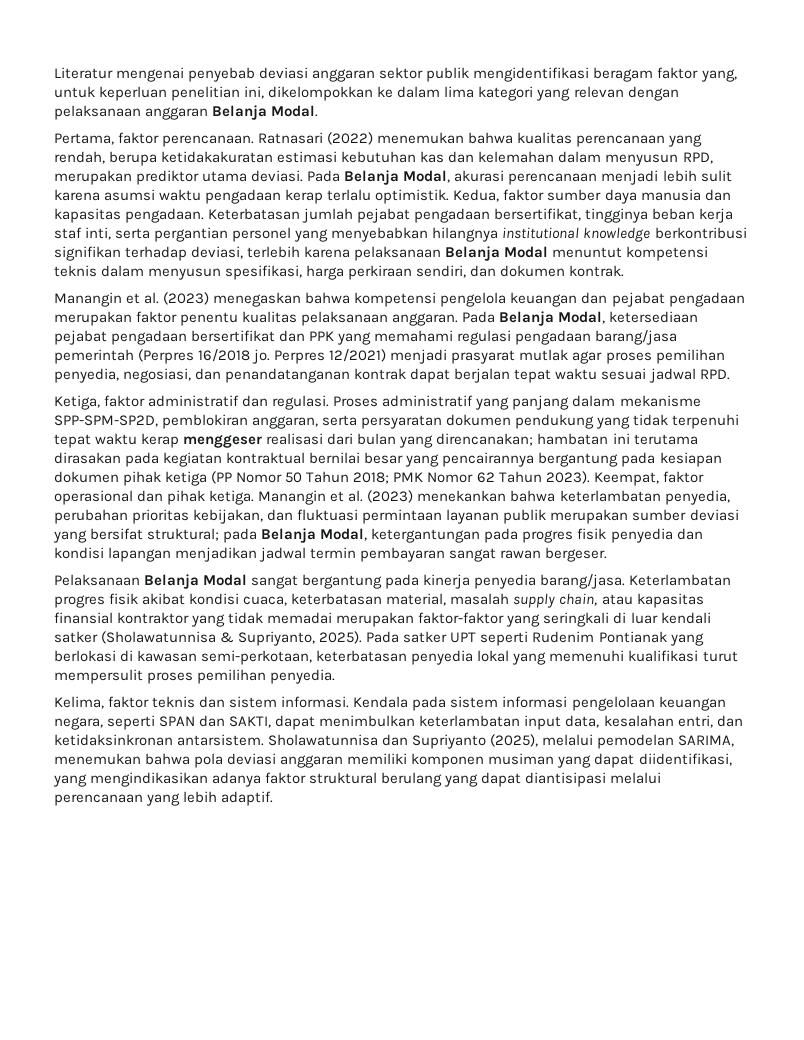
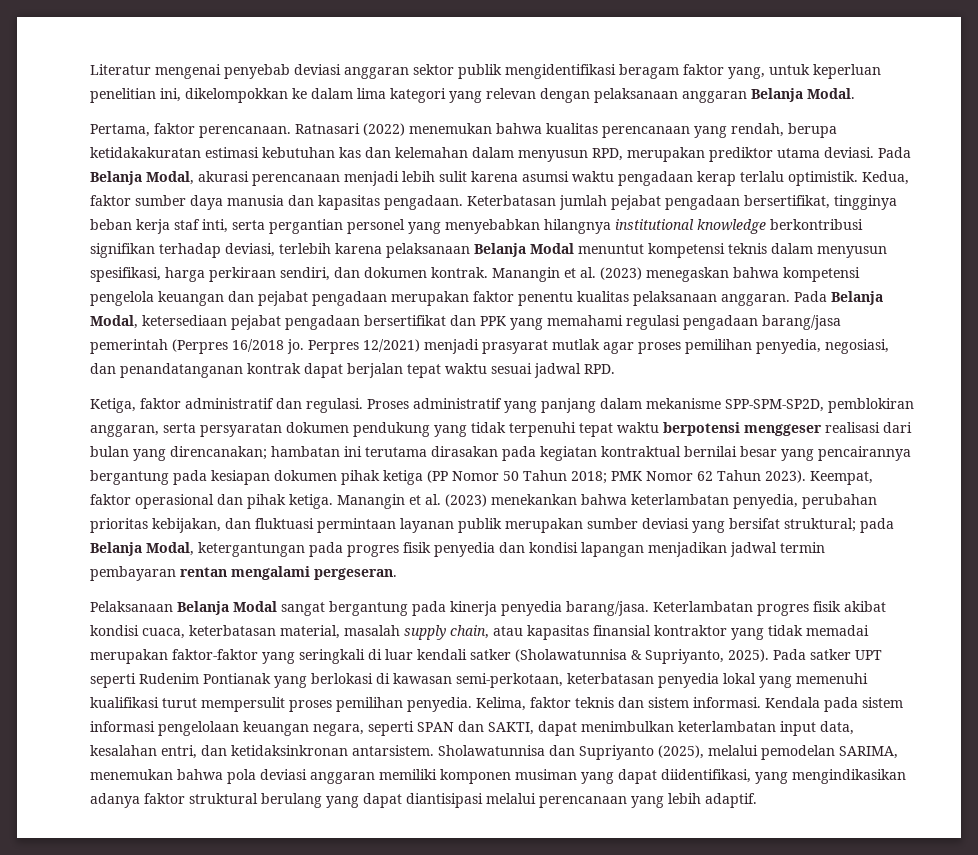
- Keterbatasan jumlah pejabat pengadaan bersertifikat, tingginya beban kerja staf inti, serta pergantian personel yang menyebabkan hilangnya institutional knowledge berkontribusi signifikan terhadap deviasi, terlebih karena pelaksanaan Belanja Modal menuntut kompetensi teknis dalam menyusun spesifikasi, harga perkiraan sendiri, dan dokumen kontrak.
- Manangin et al. (2023) menegaskan bahwa kompetensi pengelola keuangan dan pejabat pengadaan merupakan faktor penentu kualitas pelaksanaan anggaran.
+ Keterbatasan jumlah pejabat pengadaan bersertifikat, tingginya beban kerja staf inti, serta pergantian personel yang menyebabkan hilangnya institutional knowledge berkontribusi signifikan terhadap deviasi, terlebih karena pelaksanaan Belanja Modal menuntut kompetensi teknis dalam menyusun spesifikasi, harga perkiraan sendiri, dan dokumen kontrak. Manangin et al. (2023) menegaskan bahwa kompetensi pengelola keuangan dan pejabat pengadaan merupakan faktor penentu kualitas pelaksanaan anggaran.
- Proses administratif yang panjang dalam mekanisme SPP-SPM-SP2D, pemblokiran anggaran, serta persyaratan dokumen pendukung yang tidak terpenuhi tepat waktu kerap menggeser realisasi dari bulan yang direncanakan; hambatan ini terutama dirasakan pada kegiatan kontraktual bernilai besar yang pencairannya bergantung pada kesiapan dokumen pihak ketiga (PP Nomor 50 Tahun 2018; PMK Nomor 62 Tahun 2023).
+ Proses administratif yang panjang dalam mekanisme SPP-SPM-SP2D, pemblokiran anggaran, serta persyaratan dokumen pendukung yang tidak terpenuhi tepat waktu berpotensi menggeser realisasi dari bulan yang direncanakan; hambatan ini terutama dirasakan pada kegiatan kontraktual bernilai besar yang pencairannya bergantung pada kesiapan dokumen pihak ketiga (PP Nomor 50 Tahun 2018; PMK Nomor 62 Tahun 2023).
- Manangin et al. (2023) menekankan bahwa keterlambatan penyedia, perubahan prioritas kebijakan, dan fluktuasi permintaan layanan publik merupakan sumber deviasi yang bersifat struktural; pada Belanja Modal, ketergantungan pada progres fisik penyedia dan kondisi lapangan menjadikan jadwal termin pembayaran sangat rawan bergeser.
+ Manangin et al. (2023) menekankan bahwa keterlambatan penyedia, perubahan prioritas kebijakan, dan fluktuasi permintaan layanan publik merupakan sumber deviasi yang bersifat struktural; pada Belanja Modal, ketergantungan pada progres fisik penyedia dan kondisi lapangan menjadikan jadwal termin pembayaran rentan mengalami pergeseran.
- Pada satker UPT seperti Rudenim Pontianak yang berlokasi di kawasan semi-perkotaan, keterbatasan penyedia lokal yang memenuhi kualifikasi turut mempersulit proses pemilihan penyedia.
- Kelima, faktor teknis dan sistem informasi.
+ Pada satker UPT seperti Rudenim Pontianak yang berlokasi di kawasan semi-perkotaan, keterbatasan penyedia lokal yang memenuhi kualifikasi turut mempersulit proses pemilihan penyedia. Kelima, faktor teknis dan sistem informasi.

